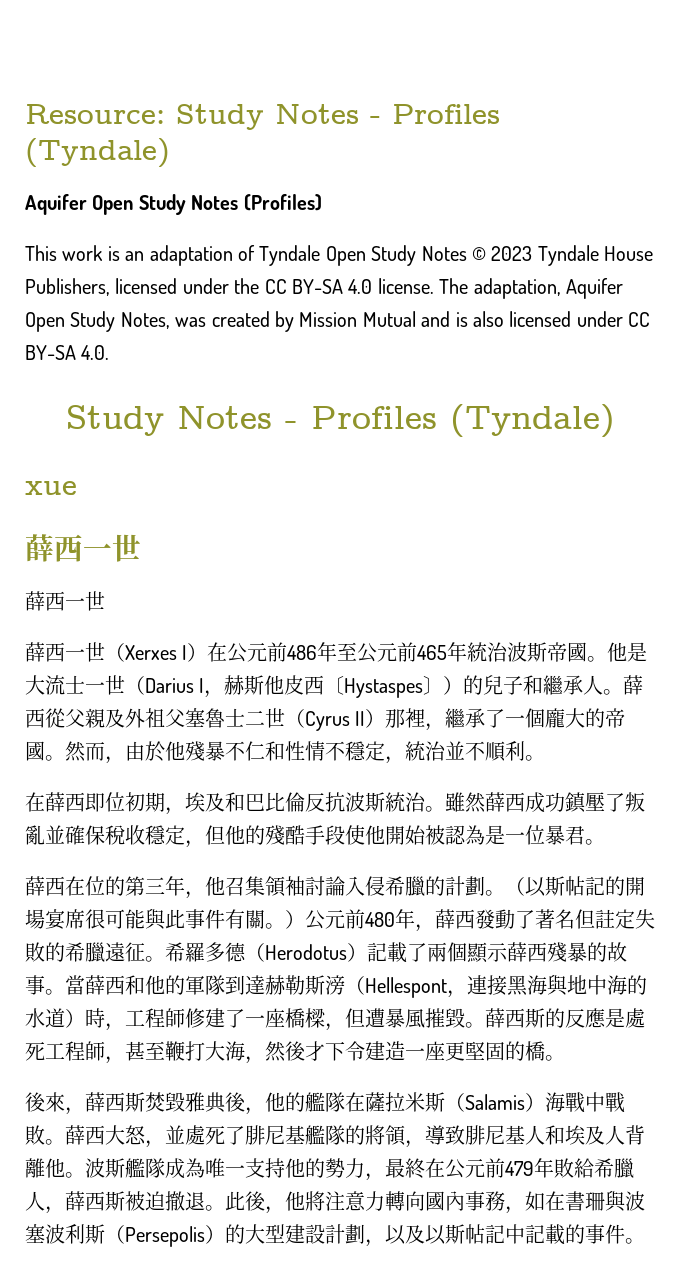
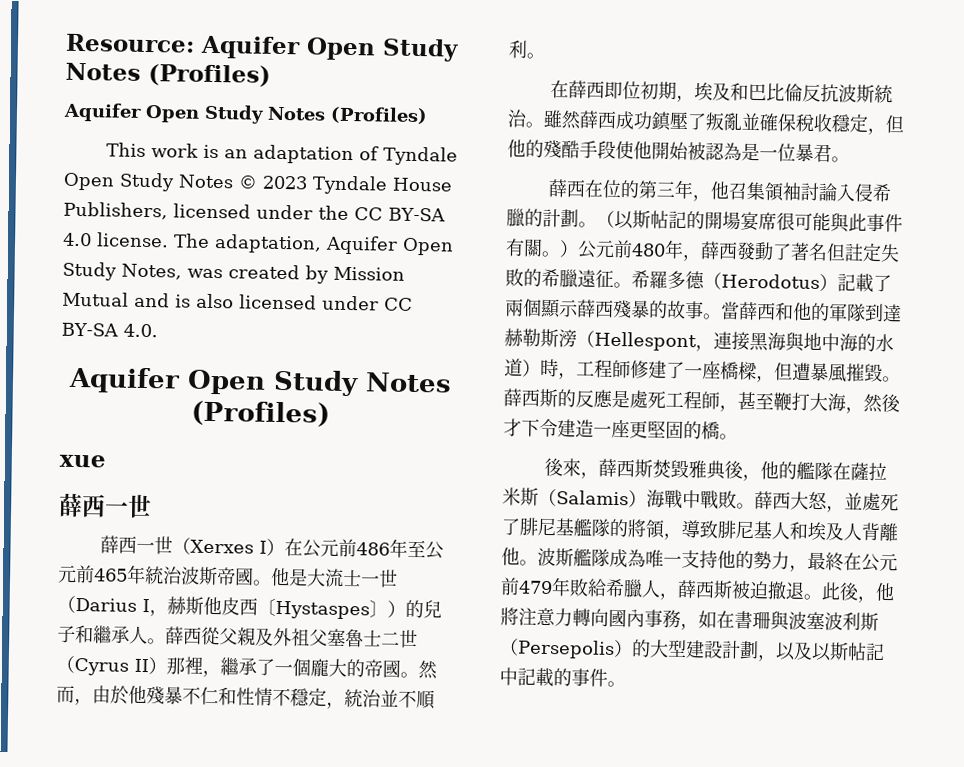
- Resource: Study Notes - Profiles (Tyndale)
+ Resource: Aquifer Open Study Notes (Profiles)
  The adaptation, Aquifer Open Study Notes, was created by Mission Mutual and is also licensed under CC BY-SA 4.0.
- Study Notes - Profiles (Tyndale)
+ Aquifer Open Study Notes (Profiles)
  xue
- 薛西一世

